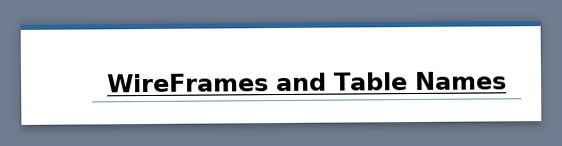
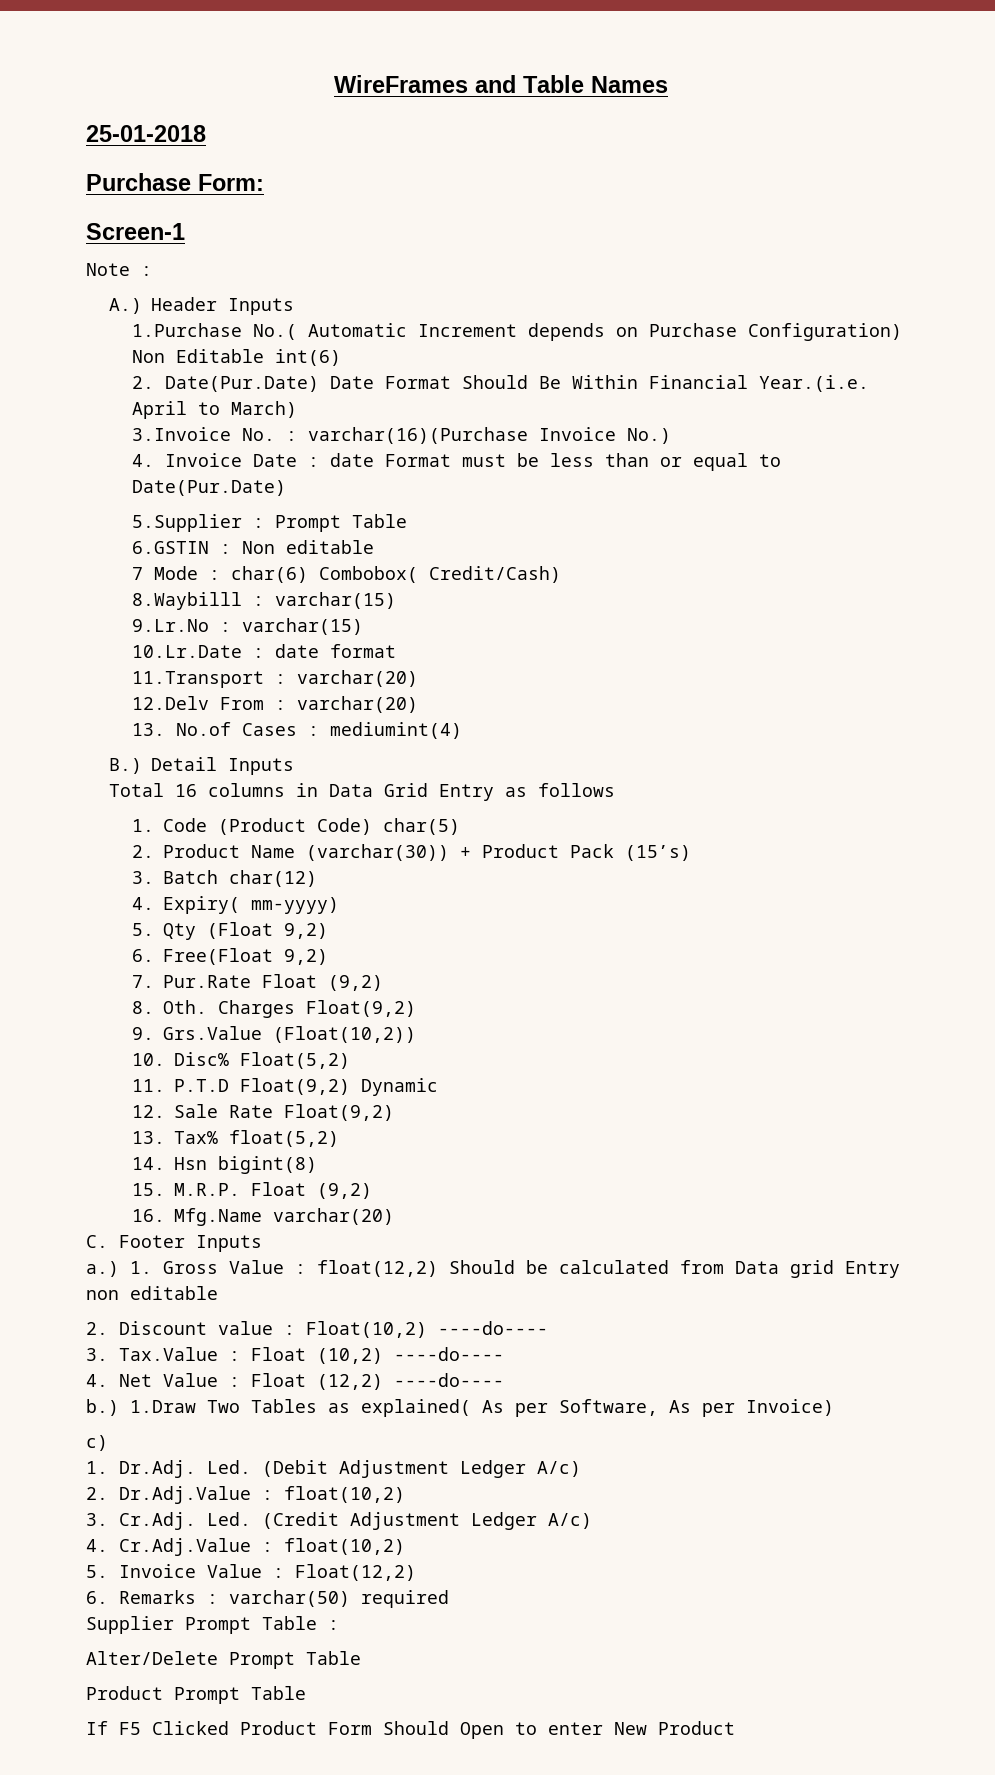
+ 25-01-2018
+ Purchase Form:
+ Screen-1
+ Note :
+ A.) Header Inputs
+ 1.Purchase No.( Automatic Increment depends on Purchase Configuration) Non Editable int(6)
+ 2. Date(Pur.Date) Date Format Should Be Within Financial Year.(i.e. April to March)
+ 3.Invoice No. : varchar(16)(Purchase Invoice No.)
+ 4. Invoice Date : date Format must be less than or equal to Date(Pur.Date)
+ 5.Supplier : Prompt Table
+ 6.GSTIN : Non editable
+ 7 Mode : char(6) Combobox( Credit/Cash)
+ 8.Waybilll : varchar(15)
+ 9.Lr.No : varchar(15)
+ 10.Lr.Date : date format
+ 11.Transport : varchar(20)
+ 12.Delv From : varchar(20)
+ 13. No.of Cases : mediumint(4)
+ B.) Detail Inputs
+ Total 16 columns in Data Grid Entry as follows
+ 1. Code (Product Code) char(5)
+ 2. Product Name (varchar(30)) + Product Pack (15’s)
+ 3. Batch char(12)
+ 4. Expiry( mm-yyyy)
+ 5. Qty (Float 9,2)
+ 6. Free(Float 9,2)
+ 7. Pur.Rate Float (9,2)
+ 8. Oth. Charges Float(9,2)
+ 9. Grs.Value (Float(10,2))
+ 10. Disc% Float(5,2)
+ 11. P.T.D Float(9,2) Dynamic
+ 12. Sale Rate Float(9,2)
+ 13. Tax% float(5,2)
+ 14. Hsn bigint(8)
+ 15. M.R.P. Float (9,2)
+ 16. Mfg.Name varchar(20)
+ C. Footer Inputs
+ a.) 1. Gross Value : float(12,2) Should be calculated from Data grid Entry non editable
+ 2. Discount value : Float(10,2) ----do----
+ 3. Tax.Value : Float (10,2) ----do----
+ 4. Net Value : Float (12,2) ----do----
+ b.) 1.Draw Two Tables as explained( As per Software, As per Invoice)
+ c)
+ 1. Dr.Adj. Led. (Debit Adjustment Ledger A/c)
+ 2. Dr.Adj.Value : float(10,2)
+ 3. Cr.Adj. Led. (Credit Adjustment Ledger A/c)
+ 4. Cr.Adj.Value : float(10,2)
+ 5. Invoice Value : Float(12,2)
+ 6. Remarks : varchar(50) required
+ Supplier Prompt Table :
+ Alter/Delete Prompt Table
+ Product Prompt Table
+ If F5 Clicked Product Form Should Open to enter New Product

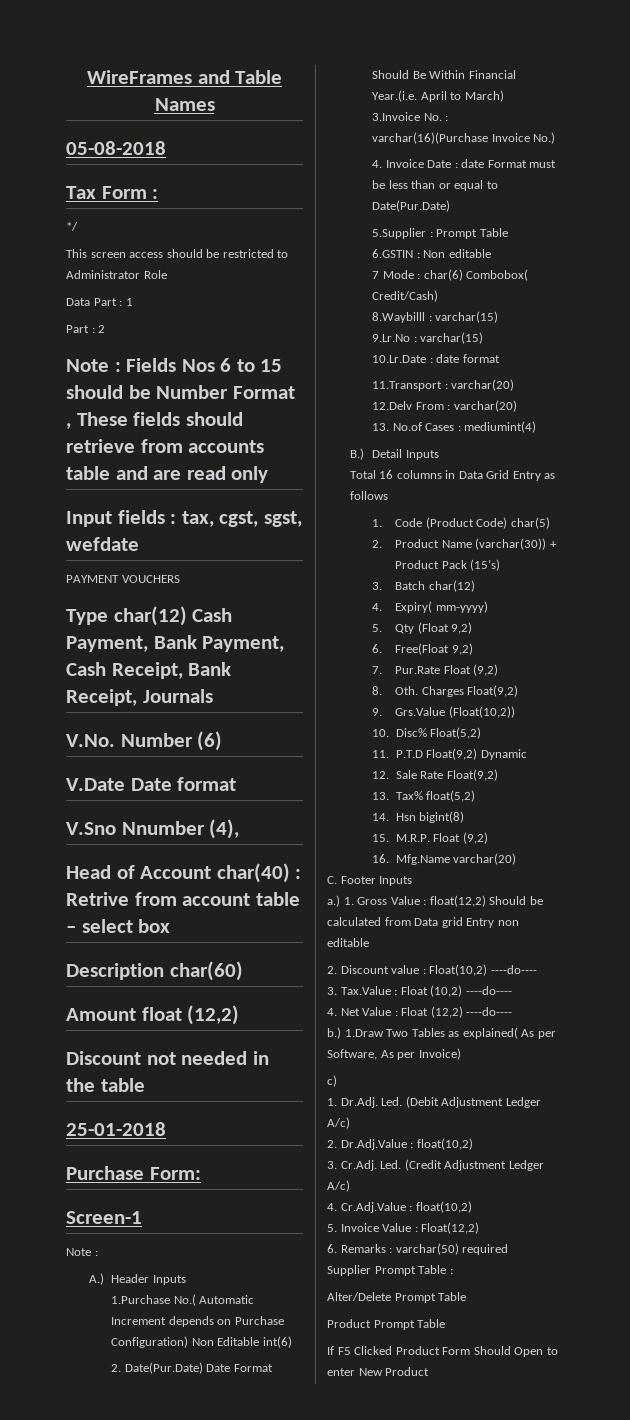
+ 05-08-2018
+ Tax Form :
+ */
+ This screen access should be restricted to Administrator Role
+ Data Part : 1
+ Part : 2
+ Note : Fields Nos 6 to 15 should be Number Format , These fields should retrieve from accounts table and are read only
+ Input fields : tax, cgst, sgst, wefdate
+ PAYMENT VOUCHERS
+ Type char(12) Cash Payment, Bank Payment, Cash Receipt, Bank Receipt, Journals
+ V.No. Number (6)
+ V.Date Date format
+ V.Sno Nnumber (4),
+ Head of Account char(40) : Retrive from account table – select box
+ Description char(60)
+ Amount float (12,2)
+ Discount not needed in the table

